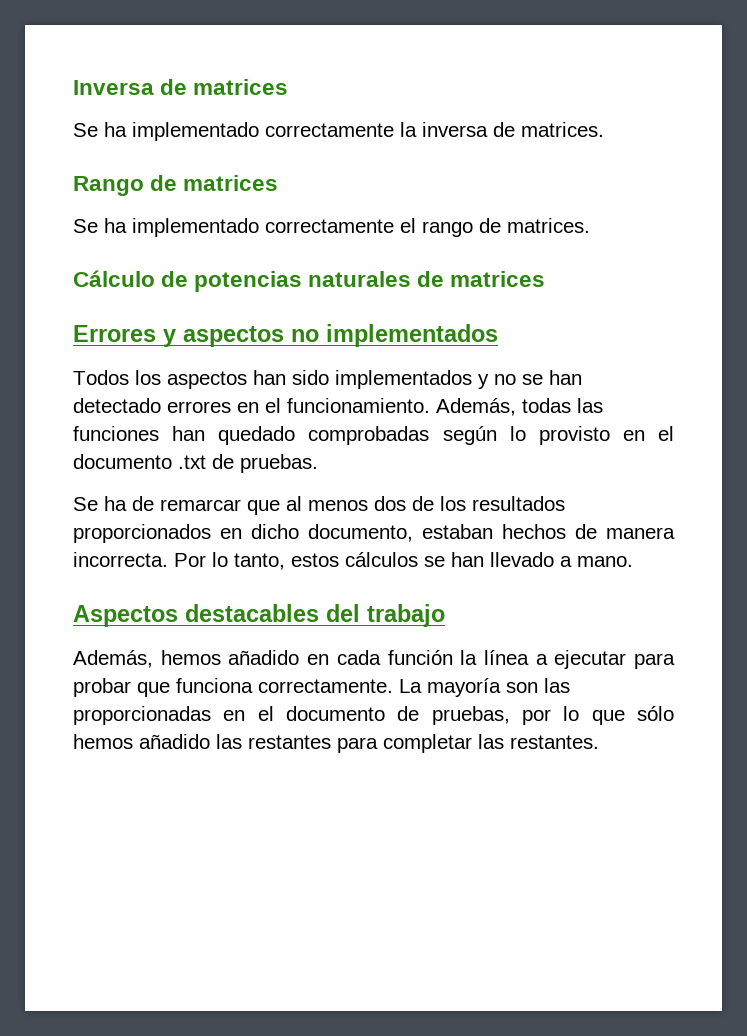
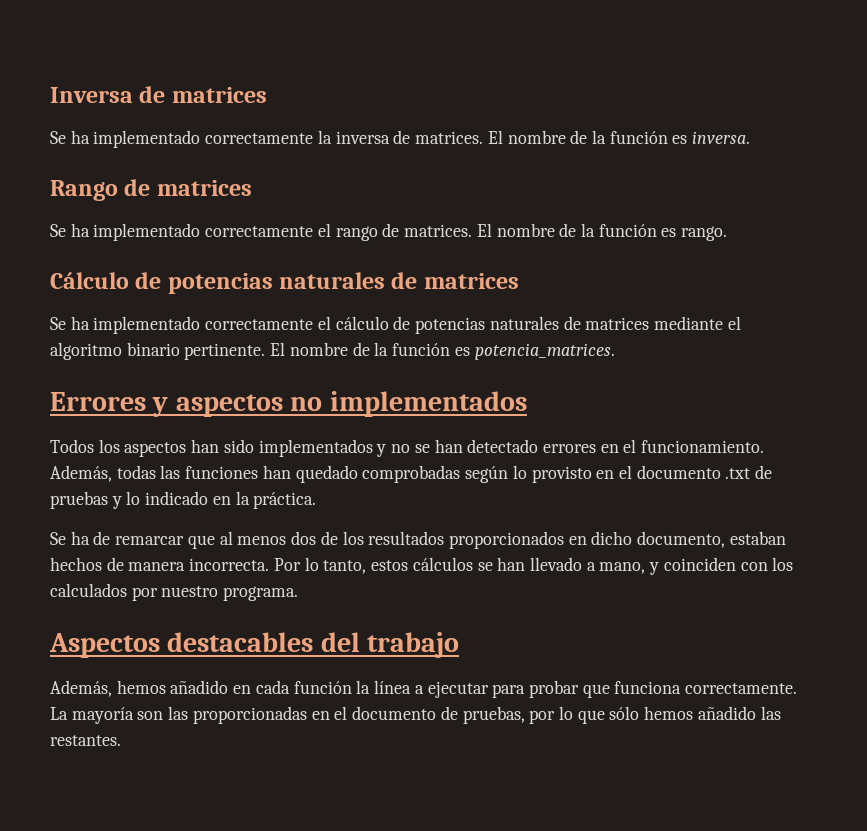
+ El nombre de la función es inversa.
+ El nombre de la función es rango.
+ Se ha implementado correctamente el cálculo de potencias naturales de matrices mediante el algoritmo binario pertinente. El nombre de la función es potencia_matrices.
- Además, todas las funciones han quedado comprobadas según lo provisto en el documento .txt de pruebas.
+ Además, todas las funciones han quedado comprobadas según lo provisto en el documento .txt de pruebas y lo indicado en la práctica.
- Por lo tanto, estos cálculos se han llevado a mano.
+ Por lo tanto, estos cálculos se han llevado a mano, y coinciden con los calculados por nuestro programa.
- La mayoría son las proporcionadas en el documento de pruebas, por lo que sólo hemos añadido las restantes para completar las restantes.
+ La mayoría son las proporcionadas en el documento de pruebas, por lo que sólo hemos añadido las restantes.

